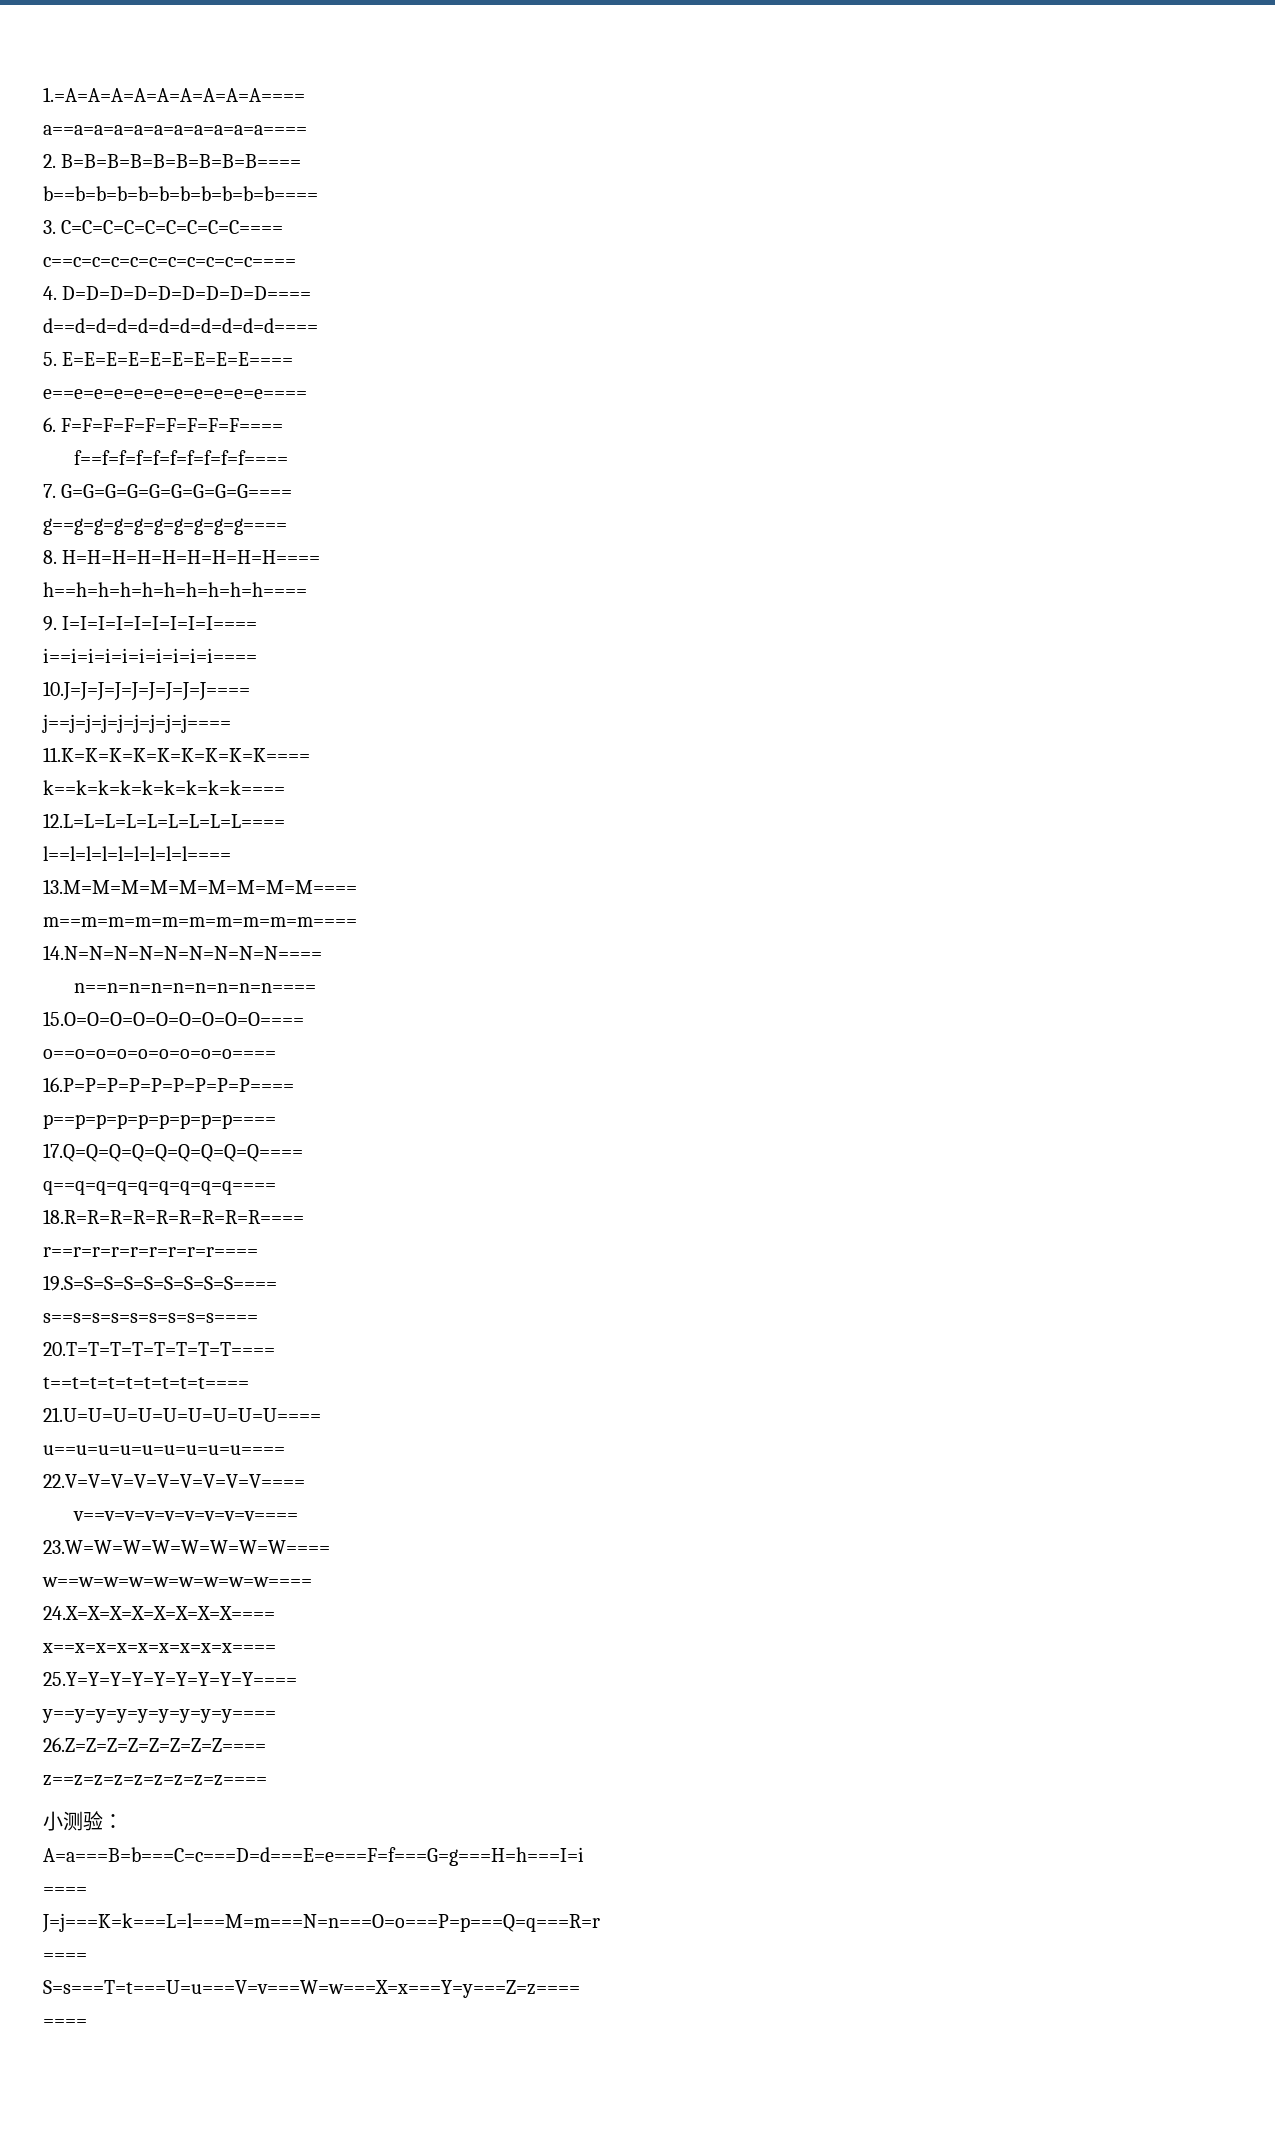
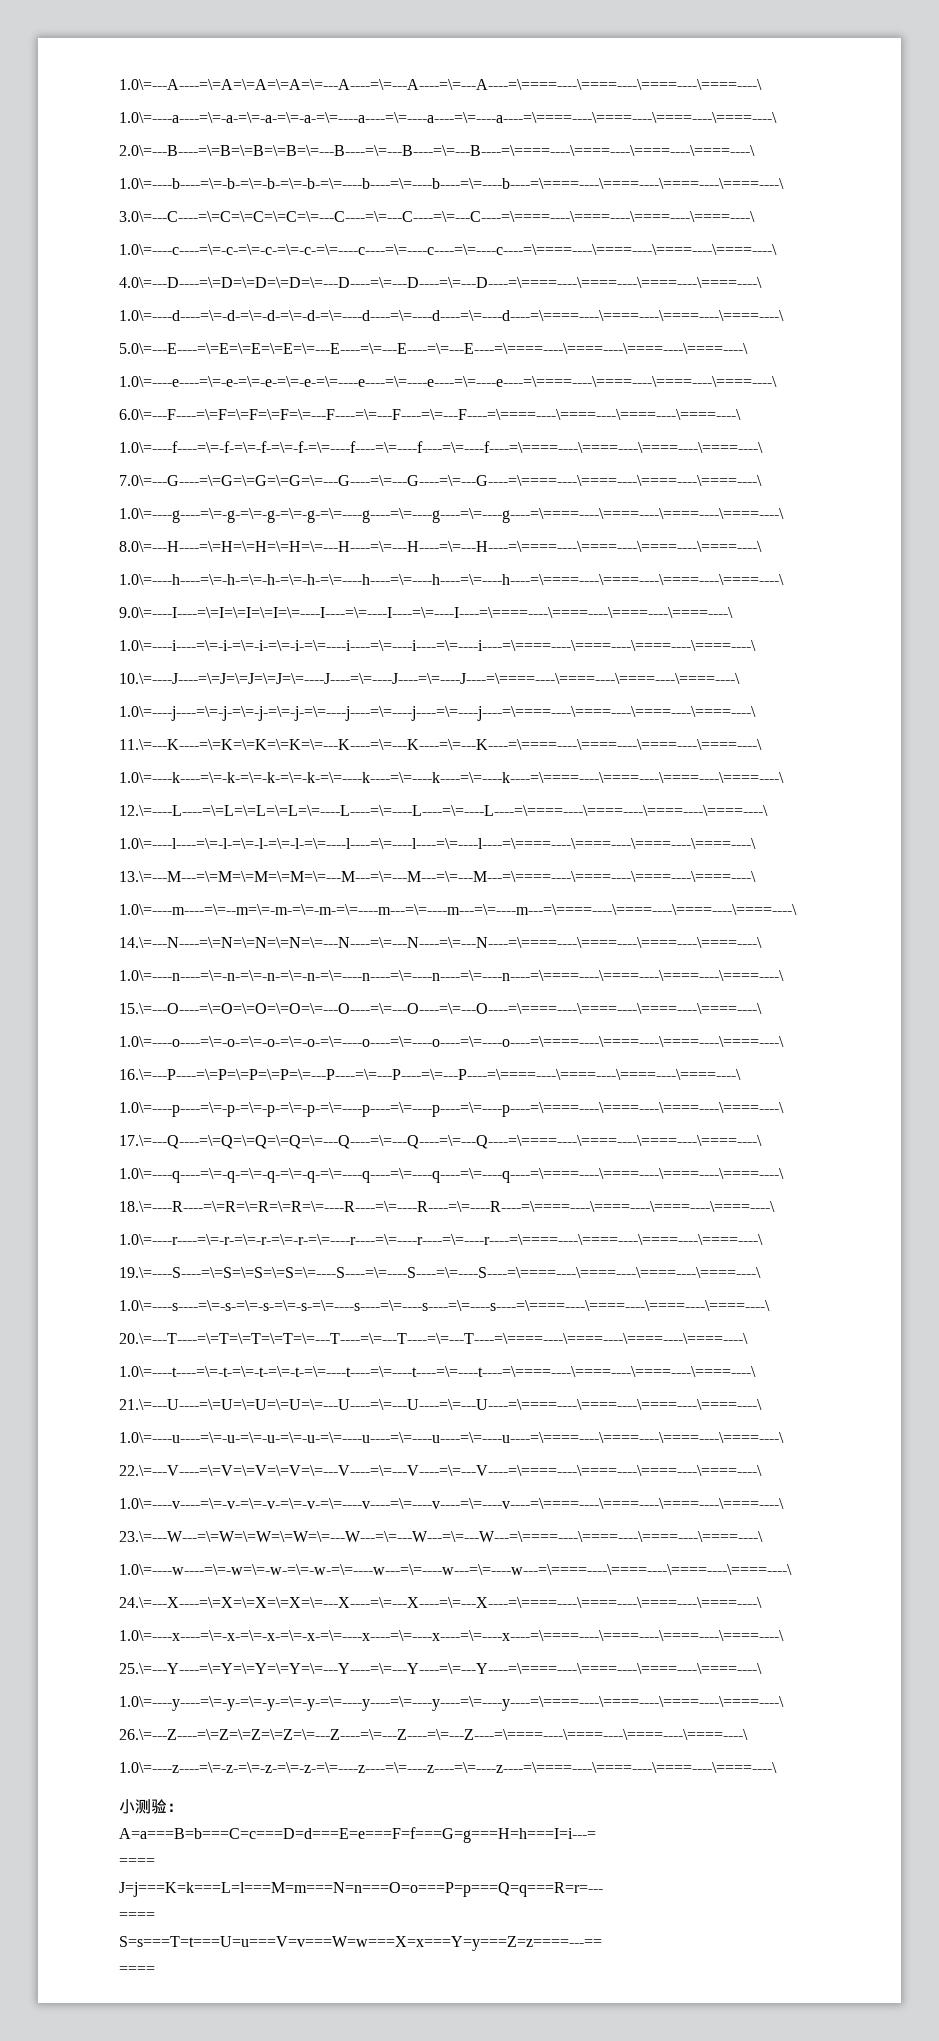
- 1.=A=A=A=A=A=A=A=A=A====
- a==a=a=a=a=a=a=a=a=a=a====
- 2. B=B=B=B=B=B=B=B=B====
- b==b=b=b=b=b=b=b=b=b=b====
- 3. C=C=C=C=C=C=C=C=C====
- c==c=c=c=c=c=c=c=c=c=c====
- 4. D=D=D=D=D=D=D=D=D====
- d==d=d=d=d=d=d=d=d=d=d====
- 5. E=E=E=E=E=E=E=E=E====
- e==e=e=e=e=e=e=e=e=e=e====
- 6. F=F=F=F=F=F=F=F=F====
- f==f=f=f=f=f=f=f=f=f====
- 7. G=G=G=G=G=G=G=G=G====
- g==g=g=g=g=g=g=g=g=g====
- 8. H=H=H=H=H=H=H=H=H====
- h==h=h=h=h=h=h=h=h=h====
- 9. I=I=I=I=I=I=I=I=I====
- i==i=i=i=i=i=i=i=i=i====
- 10.J=J=J=J=J=J=J=J=J====
- j==j=j=j=j=j=j=j=j====
- 11.K=K=K=K=K=K=K=K=K====
- k==k=k=k=k=k=k=k=k====
- 12.L=L=L=L=L=L=L=L=L====
- l==l=l=l=l=l=l=l=l====
- 13.M=M=M=M=M=M=M=M=M====
- m==m=m=m=m=m=m=m=m=m====
- 14.N=N=N=N=N=N=N=N=N====
- n==n=n=n=n=n=n=n=n====
- 15.O=O=O=O=O=O=O=O=O====
- o==o=o=o=o=o=o=o=o====
- 16.P=P=P=P=P=P=P=P=P====
- p==p=p=p=p=p=p=p=p====
- 17.Q=Q=Q=Q=Q=Q=Q=Q=Q====
- q==q=q=q=q=q=q=q=q====
- 18.R=R=R=R=R=R=R=R=R====
- r==r=r=r=r=r=r=r=r====
- 19.S=S=S=S=S=S=S=S=S====
- s==s=s=s=s=s=s=s=s====
- 20.T=T=T=T=T=T=T=T====
- t==t=t=t=t=t=t=t=t====
- 21.U=U=U=U=U=U=U=U=U====
- u==u=u=u=u=u=u=u=u====
- 22.V=V=V=V=V=V=V=V=V====
- v==v=v=v=v=v=v=v=v====
- 23.W=W=W=W=W=W=W=W====
- w==w=w=w=w=w=w=w=w====
- 24.X=X=X=X=X=X=X=X====
- x==x=x=x=x=x=x=x=x====
- 25.Y=Y=Y=Y=Y=Y=Y=Y=Y====
- y==y=y=y=y=y=y=y=y====
- 26.Z=Z=Z=Z=Z=Z=Z=Z====
- z==z=z=z=z=z=z=z=z====
+ 1.0\=---A----=\=A=\=A=\=A=\=---A----=\=---A----=\=---A----=\====----\====----\====----\====----\
+ 1.0\=----a----=\=-a-=\=-a-=\=-a-=\=----a----=\=----a----=\=----a----=\====----\====----\====----\====----\
+ 2.0\=---B----=\=B=\=B=\=B=\=---B----=\=---B----=\=---B----=\====----\====----\====----\====----\
+ 1.0\=----b----=\=-b-=\=-b-=\=-b-=\=----b----=\=----b----=\=----b----=\====----\====----\====----\====----\
+ 3.0\=---C----=\=C=\=C=\=C=\=---C----=\=---C----=\=---C----=\====----\====----\====----\====----\
+ 1.0\=----c----=\=-c-=\=-c-=\=-c-=\=----c----=\=----c----=\=----c----=\====----\====----\====----\====----\
+ 4.0\=---D----=\=D=\=D=\=D=\=---D----=\=---D----=\=---D----=\====----\====----\====----\====----\
+ 1.0\=----d----=\=-d-=\=-d-=\=-d-=\=----d----=\=----d----=\=----d----=\====----\====----\====----\====----\
+ 5.0\=---E----=\=E=\=E=\=E=\=---E----=\=---E----=\=---E----=\====----\====----\====----\====----\
+ 1.0\=----e----=\=-e-=\=-e-=\=-e-=\=----e----=\=----e----=\=----e----=\====----\====----\====----\====----\
+ 6.0\=---F----=\=F=\=F=\=F=\=---F----=\=---F----=\=---F----=\====----\====----\====----\====----\
+ 1.0\=----f----=\=-f-=\=-f-=\=-f-=\=----f----=\=----f----=\=----f----=\====----\====----\====----\====----\
+ 7.0\=---G----=\=G=\=G=\=G=\=---G----=\=---G----=\=---G----=\====----\====----\====----\====----\
+ 1.0\=----g----=\=-g-=\=-g-=\=-g-=\=----g----=\=----g----=\=----g----=\====----\====----\====----\====----\
+ 8.0\=---H----=\=H=\=H=\=H=\=---H----=\=---H----=\=---H----=\====----\====----\====----\====----\
+ 1.0\=----h----=\=-h-=\=-h-=\=-h-=\=----h----=\=----h----=\=----h----=\====----\====----\====----\====----\
+ 9.0\=----I----=\=I=\=I=\=I=\=----I----=\=----I----=\=----I----=\====----\====----\====----\====----\
+ 1.0\=----i----=\=-i-=\=-i-=\=-i-=\=----i----=\=----i----=\=----i----=\====----\====----\====----\====----\
+ 10.\=----J----=\=J=\=J=\=J=\=----J----=\=----J----=\=----J----=\====----\====----\====----\====----\
+ 1.0\=----j----=\=-j-=\=-j-=\=-j-=\=----j----=\=----j----=\=----j----=\====----\====----\====----\====----\
+ 11.\=---K----=\=K=\=K=\=K=\=---K----=\=---K----=\=---K----=\====----\====----\====----\====----\
+ 1.0\=----k----=\=-k-=\=-k-=\=-k-=\=----k----=\=----k----=\=----k----=\====----\====----\====----\====----\
+ 12.\=----L----=\=L=\=L=\=L=\=----L----=\=----L----=\=----L----=\====----\====----\====----\====----\
+ 1.0\=----l----=\=-l-=\=-l-=\=-l-=\=----l----=\=----l----=\=----l----=\====----\====----\====----\====----\
+ 13.\=---M---=\=M=\=M=\=M=\=---M---=\=---M---=\=---M---=\====----\====----\====----\====----\
+ 1.0\=----m----=\=--m=\=-m-=\=-m-=\=----m---=\=----m---=\=----m---=\====----\====----\====----\====----\
+ 14.\=---N----=\=N=\=N=\=N=\=---N----=\=---N----=\=---N----=\====----\====----\====----\====----\
+ 1.0\=----n----=\=-n-=\=-n-=\=-n-=\=----n----=\=----n----=\=----n----=\====----\====----\====----\====----\
+ 15.\=---O----=\=O=\=O=\=O=\=---O----=\=---O----=\=---O----=\====----\====----\====----\====----\
+ 1.0\=----o----=\=-o-=\=-o-=\=-o-=\=----o----=\=----o----=\=----o----=\====----\====----\====----\====----\
+ 16.\=---P----=\=P=\=P=\=P=\=---P----=\=---P----=\=---P----=\====----\====----\====----\====----\
+ 1.0\=----p----=\=-p-=\=-p-=\=-p-=\=----p----=\=----p----=\=----p----=\====----\====----\====----\====----\
+ 17.\=---Q----=\=Q=\=Q=\=Q=\=---Q----=\=---Q----=\=---Q----=\====----\====----\====----\====----\
+ 1.0\=----q----=\=-q-=\=-q-=\=-q-=\=----q----=\=----q----=\=----q----=\====----\====----\====----\====----\
+ 18.\=----R----=\=R=\=R=\=R=\=----R----=\=----R----=\=----R----=\====----\====----\====----\====----\
+ 1.0\=----r----=\=-r-=\=-r-=\=-r-=\=----r----=\=----r----=\=----r----=\====----\====----\====----\====----\
+ 19.\=----S----=\=S=\=S=\=S=\=----S----=\=----S----=\=----S----=\====----\====----\====----\====----\
+ 1.0\=----s----=\=-s-=\=-s-=\=-s-=\=----s----=\=----s----=\=----s----=\====----\====----\====----\====----\
+ 20.\=---T----=\=T=\=T=\=T=\=---T----=\=---T----=\=---T----=\====----\====----\====----\====----\
+ 1.0\=----t----=\=-t-=\=-t-=\=-t-=\=----t----=\=----t----=\=----t----=\====----\====----\====----\====----\
+ 21.\=---U----=\=U=\=U=\=U=\=---U----=\=---U----=\=---U----=\====----\====----\====----\====----\
+ 1.0\=----u----=\=-u-=\=-u-=\=-u-=\=----u----=\=----u----=\=----u----=\====----\====----\====----\====----\
+ 22.\=---V----=\=V=\=V=\=V=\=---V----=\=---V----=\=---V----=\====----\====----\====----\====----\
+ 1.0\=----v----=\=-v-=\=-v-=\=-v-=\=----v----=\=----v----=\=----v----=\====----\====----\====----\====----\
+ 23.\=---W---=\=W=\=W=\=W=\=---W---=\=---W---=\=---W---=\====----\====----\====----\====----\
+ 1.0\=----w----=\=-w=\=-w-=\=-w-=\=----w---=\=----w---=\=----w---=\====----\====----\====----\====----\
+ 24.\=---X----=\=X=\=X=\=X=\=---X----=\=---X----=\=---X----=\====----\====----\====----\====----\
+ 1.0\=----x----=\=-x-=\=-x-=\=-x-=\=----x----=\=----x----=\=----x----=\====----\====----\====----\====----\
+ 25.\=---Y----=\=Y=\=Y=\=Y=\=---Y----=\=---Y----=\=---Y----=\====----\====----\====----\====----\
+ 1.0\=----y----=\=-y-=\=-y-=\=-y-=\=----y----=\=----y----=\=----y----=\====----\====----\====----\====----\
+ 26.\=---Z----=\=Z=\=Z=\=Z=\=---Z----=\=---Z----=\=---Z----=\====----\====----\====----\====----\
+ 1.0\=----z----=\=-z-=\=-z-=\=-z-=\=----z----=\=----z----=\=----z----=\====----\====----\====----\====----\
- A=a===B=b===C=c===D=d===E=e===F=f===G=g===H=h===I=i
+ A=a===B=b===C=c===D=d===E=e===F=f===G=g===H=h===I=i---=
  ====
- J=j===K=k===L=l===M=m===N=n===O=o===P=p===Q=q===R=r
+ J=j===K=k===L=l===M=m===N=n===O=o===P=p===Q=q===R=r=---
  ====
- S=s===T=t===U=u===V=v===W=w===X=x===Y=y===Z=z====
+ S=s===T=t===U=u===V=v===W=w===X=x===Y=y===Z=z====---==

